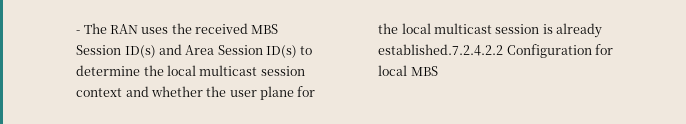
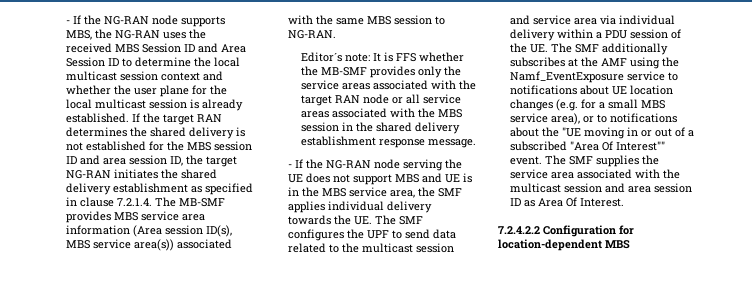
- - The RAN uses the received MBS Session ID(s) and Area Session ID(s) to determine the local multicast session context and whether the user plane for the local multicast session is already established.7.2.4.2.2 Configuration for local MBS
+ - If the NG-RAN node supports MBS, the NG-RAN uses the received MBS Session ID and Area Session ID to determine the local multicast session context and whether the user plane for the local multicast session is already established. If the target RAN determines the shared delivery is not established for the MBS session ID and area session ID, the target NG-RAN initiates the shared delivery establishment as specified in clause 7.2.1.4. The MB-SMF provides MBS service area information (Area session ID(s), MBS service area(s)) associated with the same MBS session to NG-RAN.
+ Editor´s note: It is FFS whether the MB-SMF provides only the service areas associated with the target RAN node or all service areas associated with the MBS session in the shared delivery establishment response message.
+ - If the NG-RAN node serving the UE does not support MBS and UE is in the MBS service area, the SMF applies individual delivery towards the UE. The SMF configures the UPF to send data related to the multicast session and service area via individual delivery within a PDU session of the UE. The SMF additionally subscribes at the AMF using the Namf_EventExposure service to notifications about UE location changes (e.g. for a small MBS service area), or to notifications about the "UE moving in or out of a subscribed "Area Of Interest"" event. The SMF supplies the service area associated with the multicast session and area session ID as Area Of Interest.
+ 7.2.4.2.2 Configuration for location-dependent MBS

